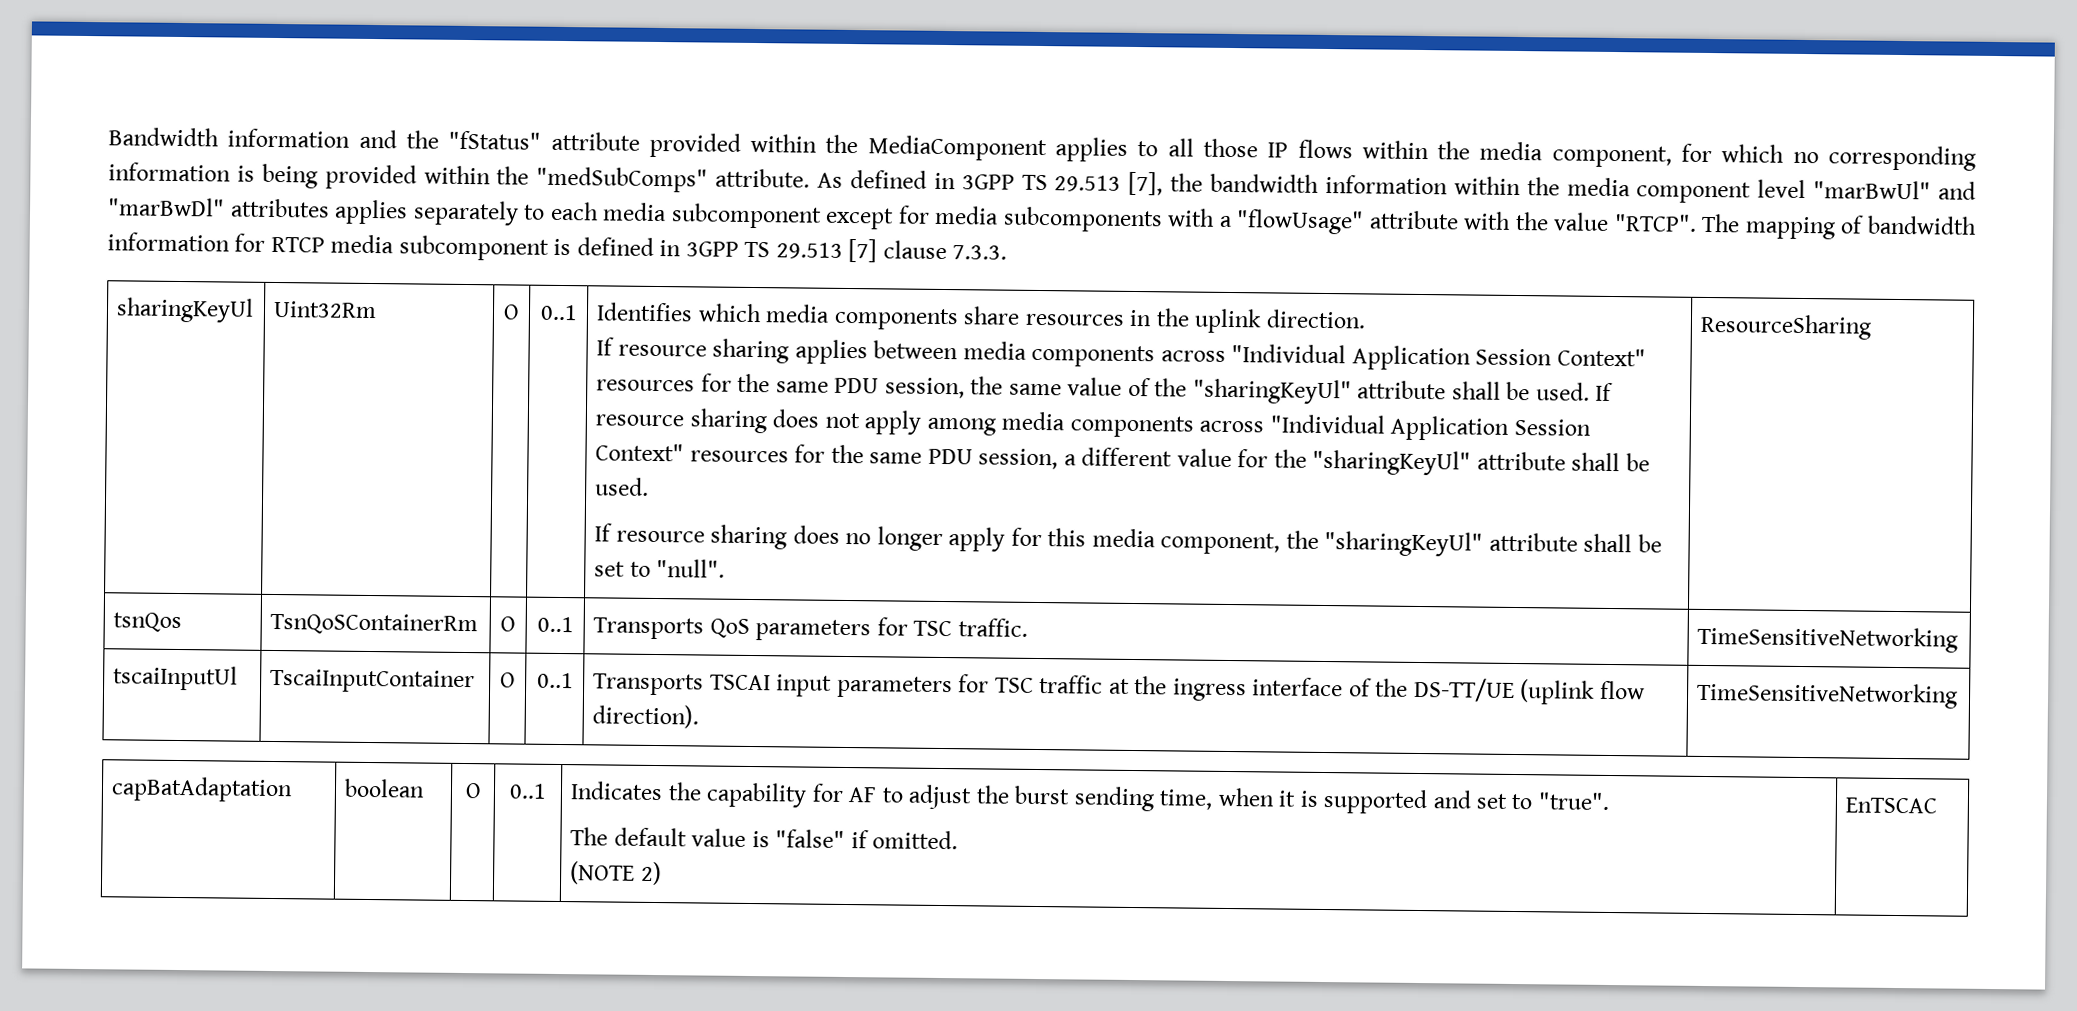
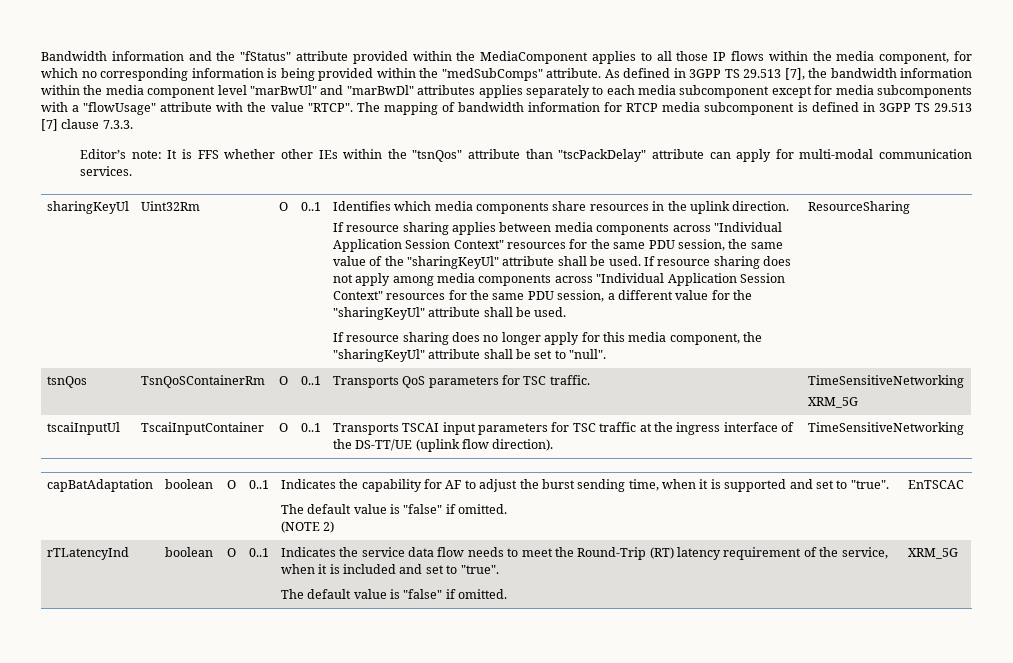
+ Editor’s note: It is FFS whether other IEs within the "tsnQos" attribute than "tscPackDelay" attribute can apply for multi-modal communication services.
  tsnQos | TsnQoSContainerRm | O | 0..1 | Transports QoS parameters for TSC traffic. | TimeSensitiveNetworking
+ XRM_5G
+ rTLatencyInd | boolean | O | 0..1 | Indicates the service data flow needs to meet the Round-Trip (RT) latency requirement of the service, when it is included and set to "true".
+ The default value is "false" if omitted. | XRM_5G

